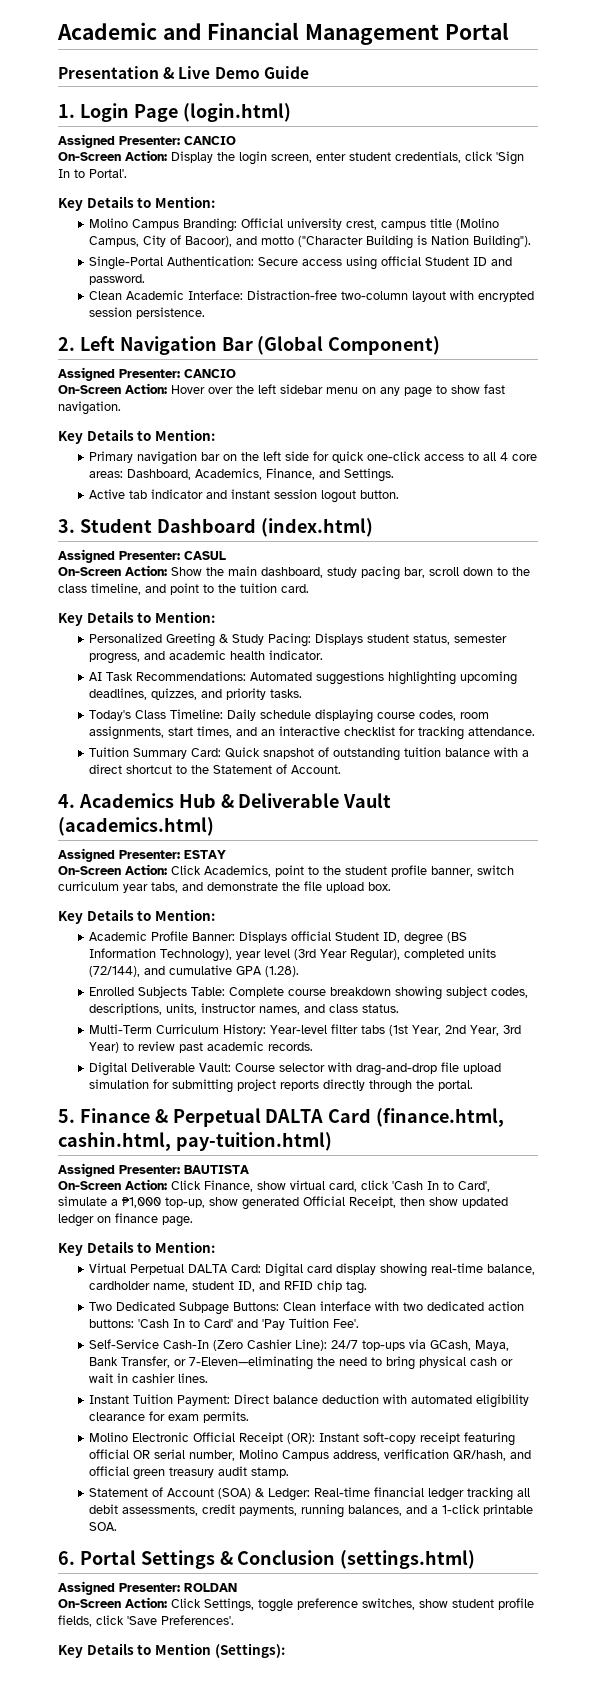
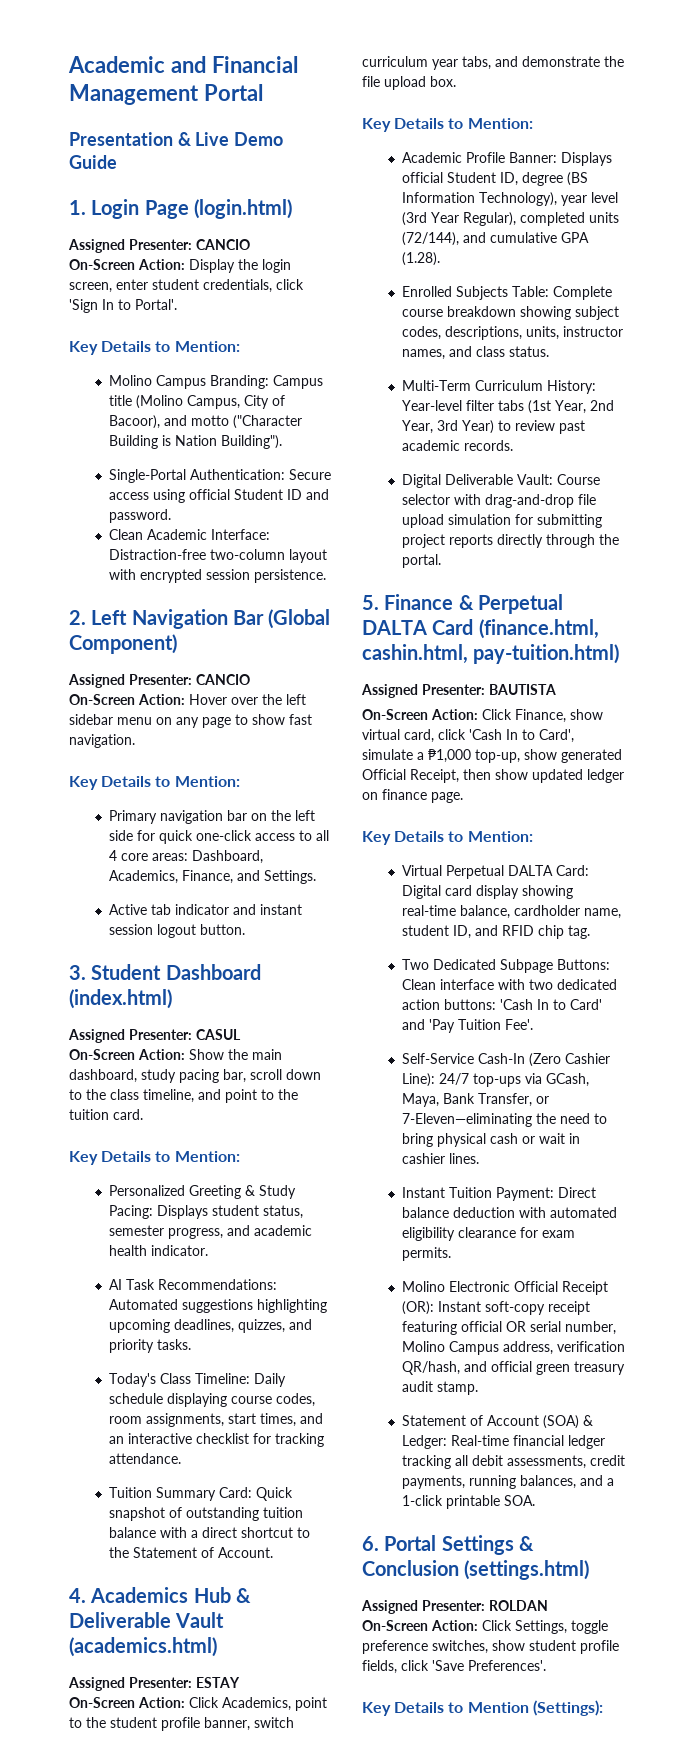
- Molino Campus Branding: Official university crest, campus title (Molino Campus, City of Bacoor), and motto ("Character Building is Nation Building").
+ Molino Campus Branding: Campus title (Molino Campus, City of Bacoor), and motto ("Character Building is Nation Building").

